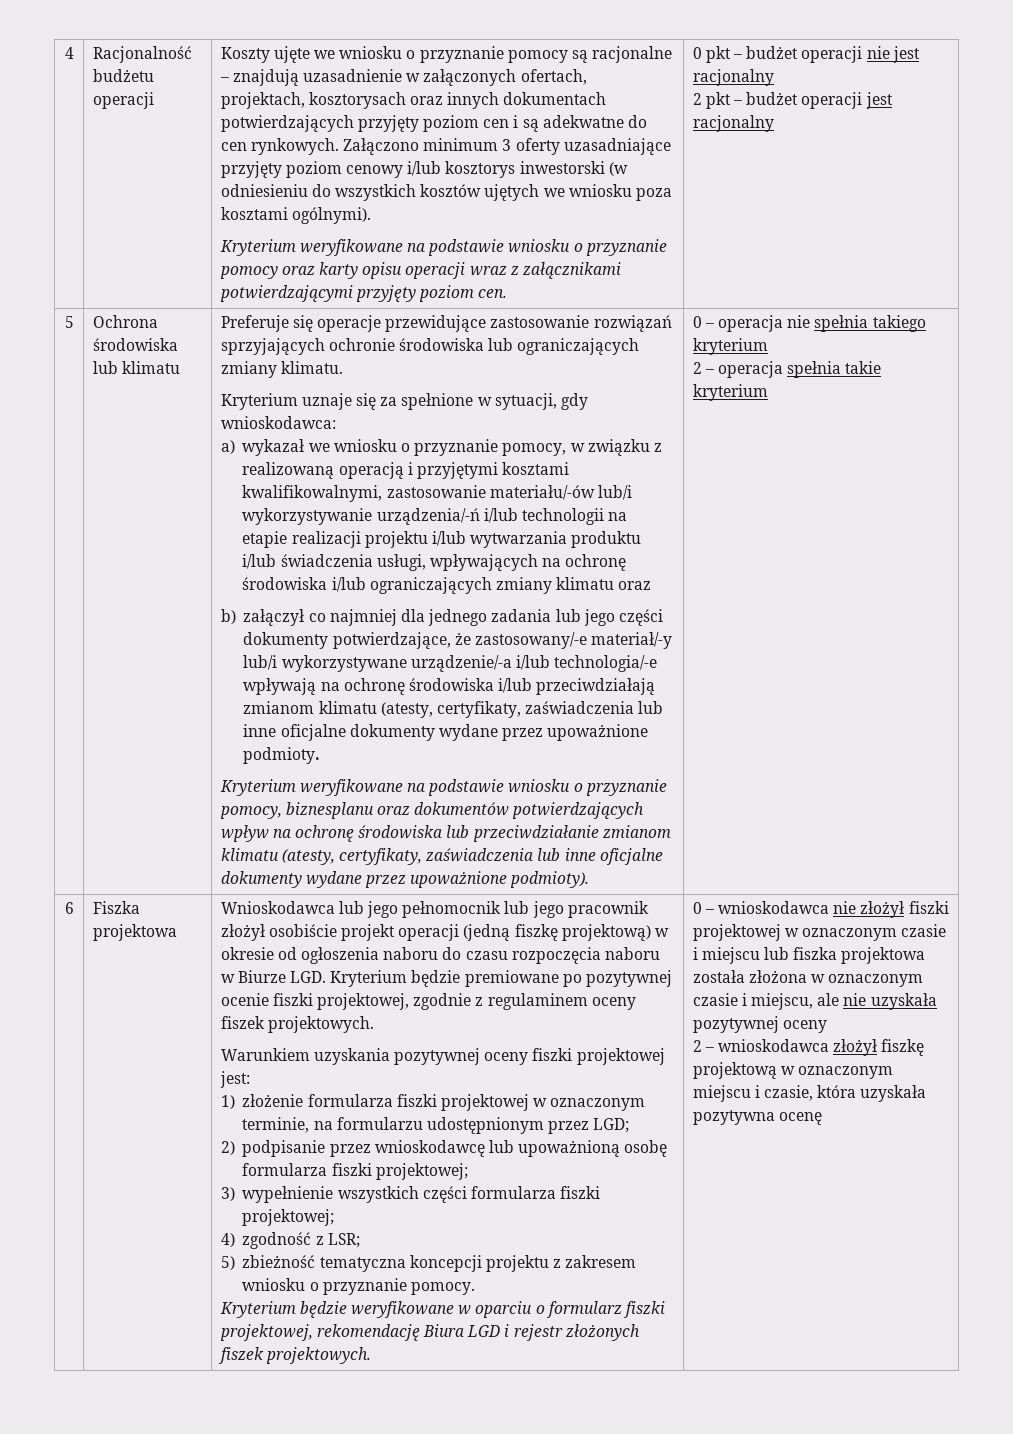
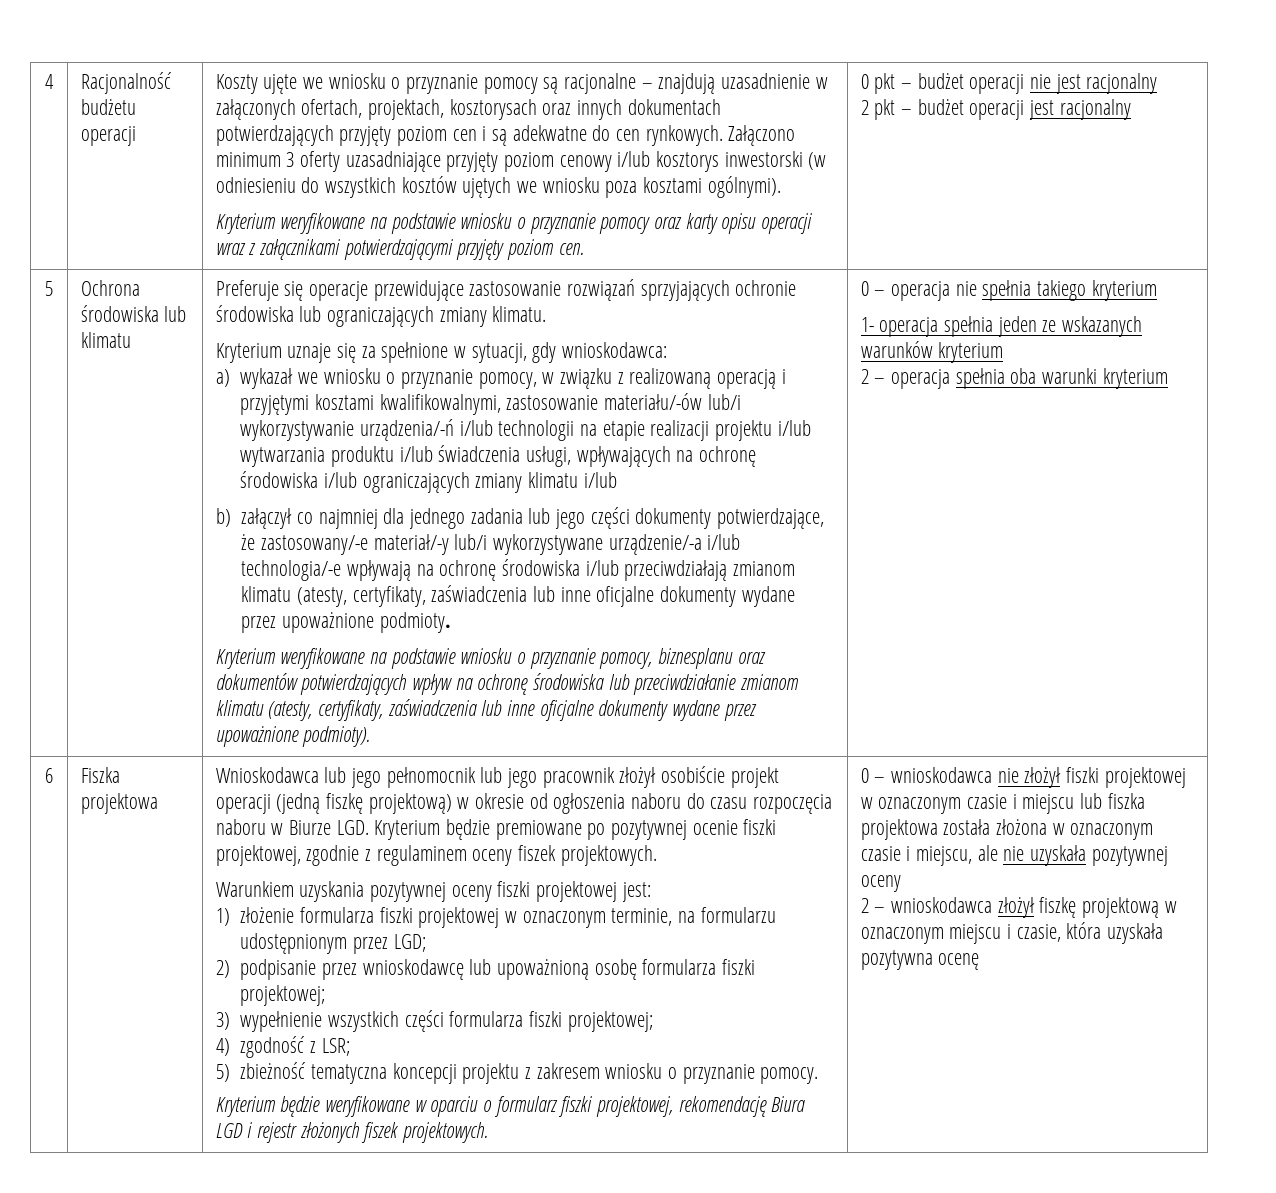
- a) wykazał we wniosku o przyznanie pomocy, w związku z realizowaną operacją i przyjętymi kosztami kwalifikowalnymi, zastosowanie materiału/-ów lub/i wykorzystywanie urządzenia/-ń i/lub technologii na etapie realizacji projektu i/lub wytwarzania produktu i/lub świadczenia usługi, wpływających na ochronę środowiska i/lub ograniczających zmiany klimatu oraz
+ a) wykazał we wniosku o przyznanie pomocy, w związku z realizowaną operacją i przyjętymi kosztami kwalifikowalnymi, zastosowanie materiału/-ów lub/i wykorzystywanie urządzenia/-ń i/lub technologii na etapie realizacji projektu i/lub wytwarzania produktu i/lub świadczenia usługi, wpływających na ochronę środowiska i/lub ograniczających zmiany klimatu i/lub
+ 1- operacja spełnia jeden ze wskazanych warunków kryterium
- 2 – operacja spełnia takie kryterium
+ 2 – operacja spełnia oba warunki kryterium

